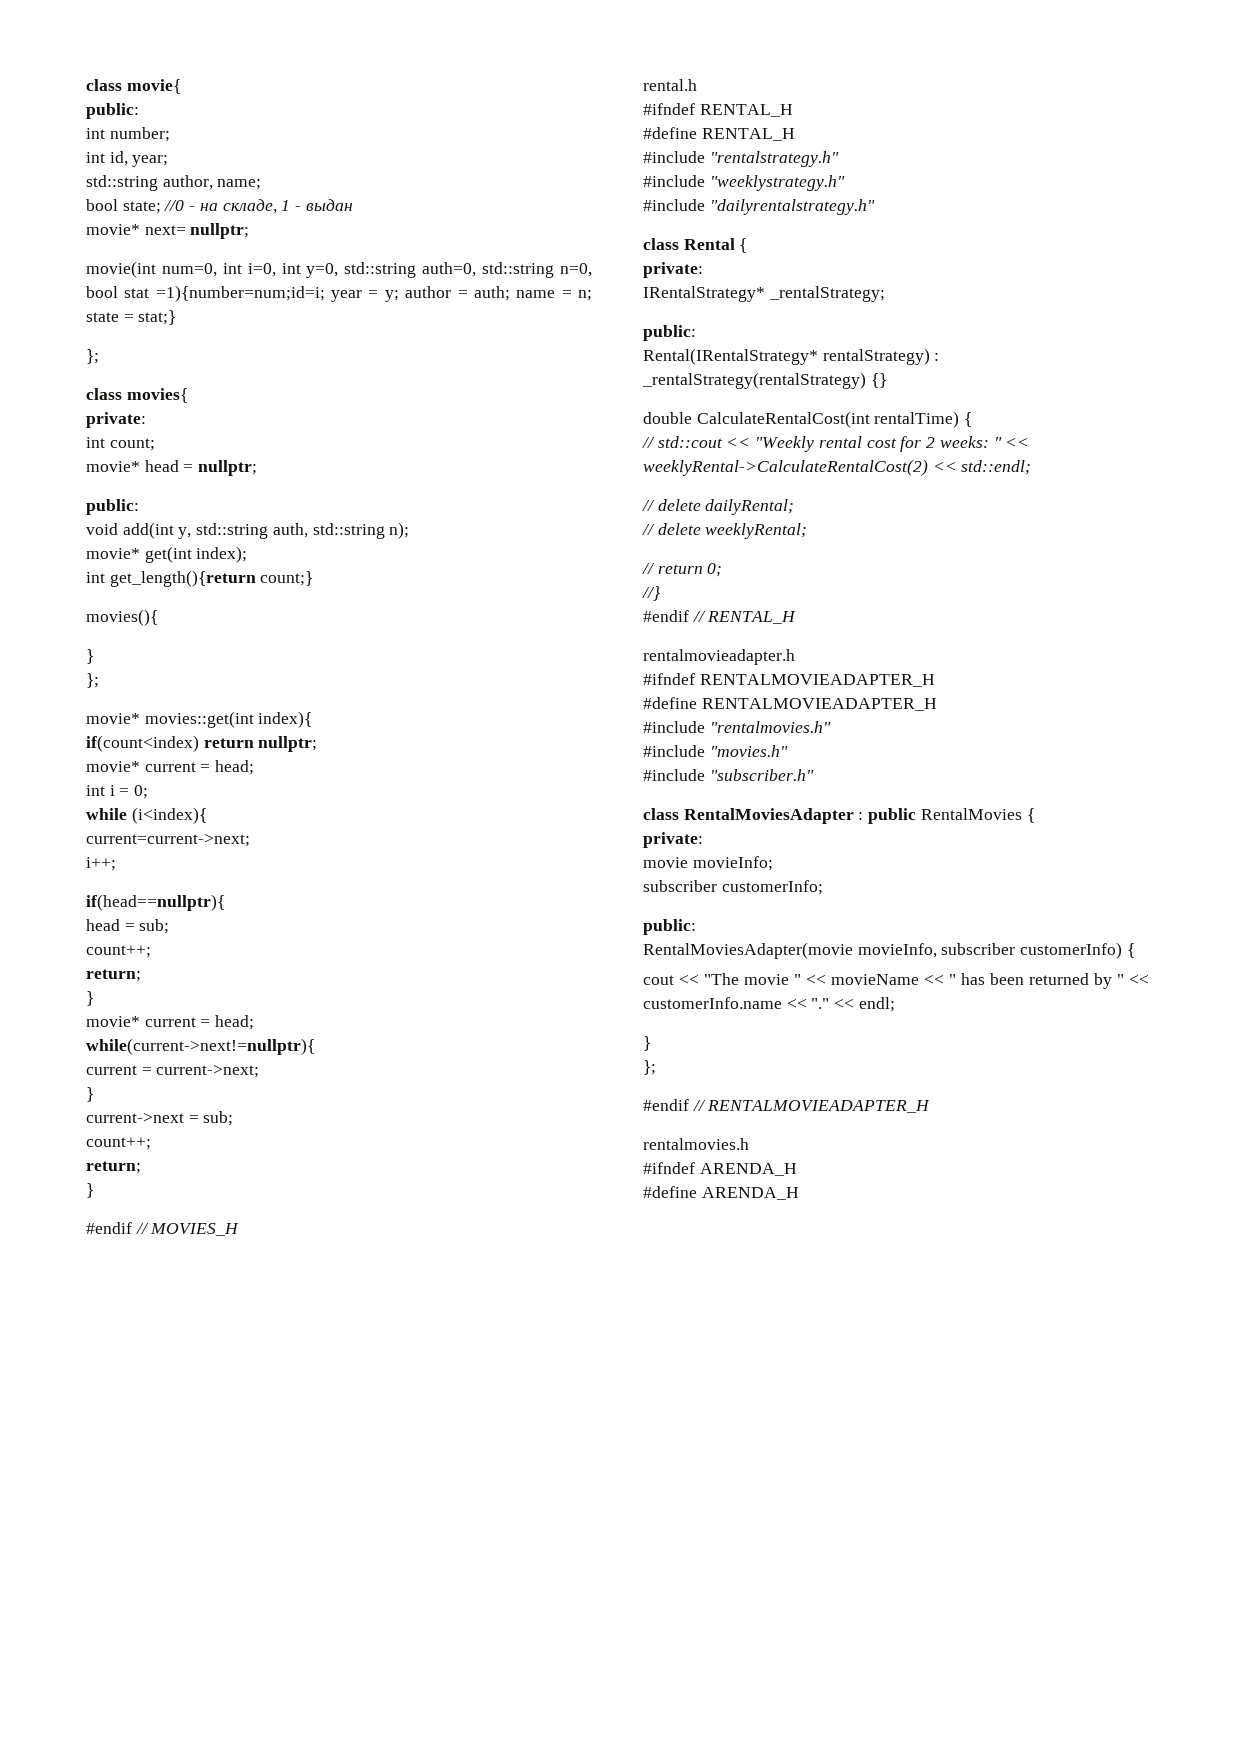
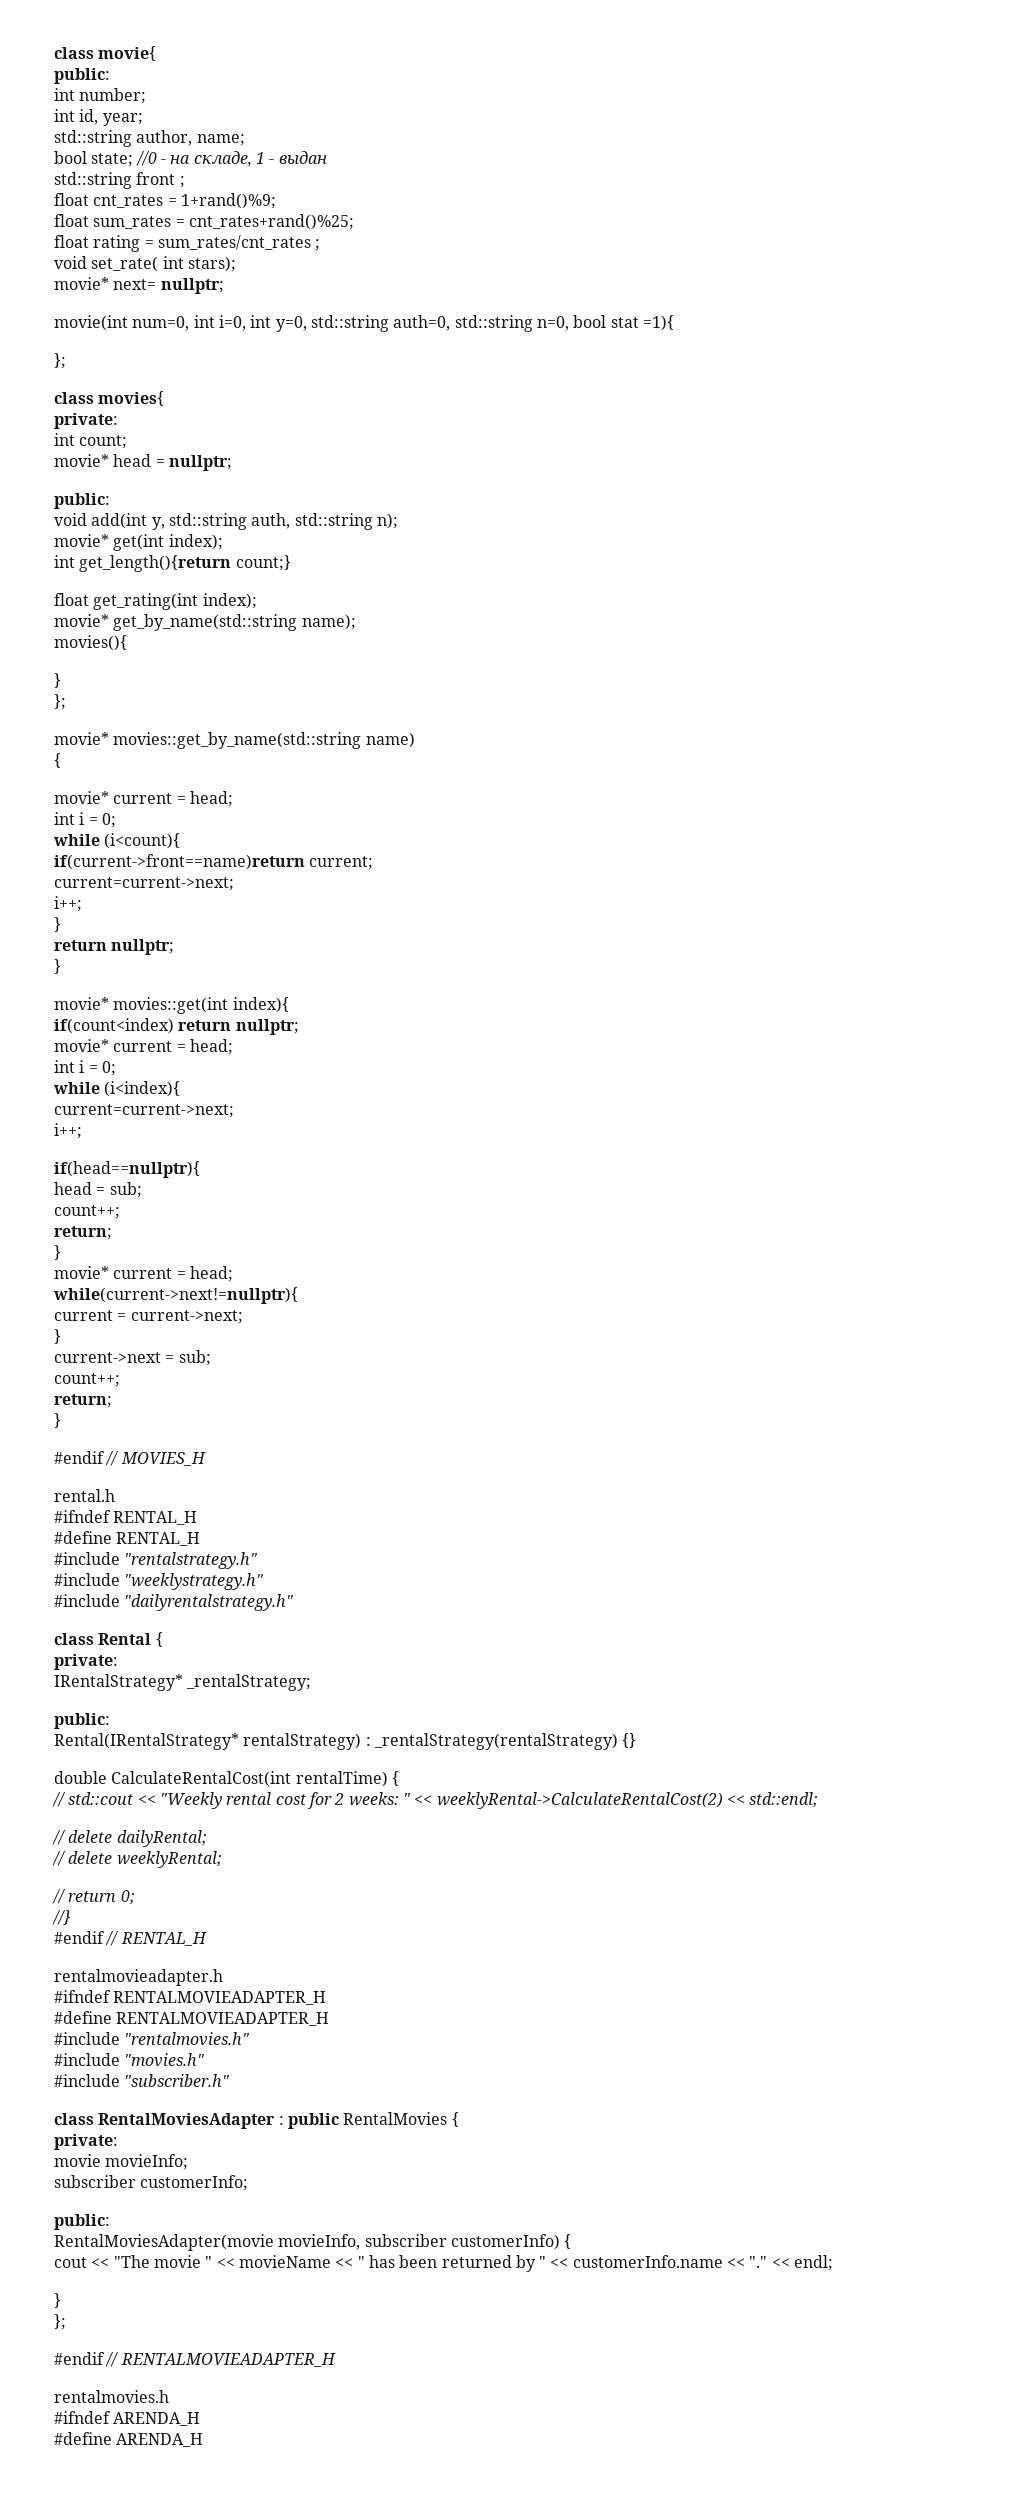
+ std::string front ;
+ float cnt_rates = 1+rand()%9;
+ float sum_rates = cnt_rates+rand()%25;
+ float rating = sum_rates/cnt_rates ;
+ void set_rate( int stars);
- movie(int num=0, int i=0, int y=0, std::string auth=0, std::string n=0, bool stat =1){number=num;id=i; year = y; author = auth; name = n; state = stat;}
+ movie(int num=0, int i=0, int y=0, std::string auth=0, std::string n=0, bool stat =1){
+ float get_rating(int index);
+ movie* get_by_name(std::string name);
  movies(){
  }
  };
+ movie* movies::get_by_name(std::string name)
+ {
+ movie* current = head;
+ int i = 0;
+ while (i<count){
+ if(current->front==name)return current;
+ current=current->next;
+ i++;
+ }
+ return nullptr;
+ }

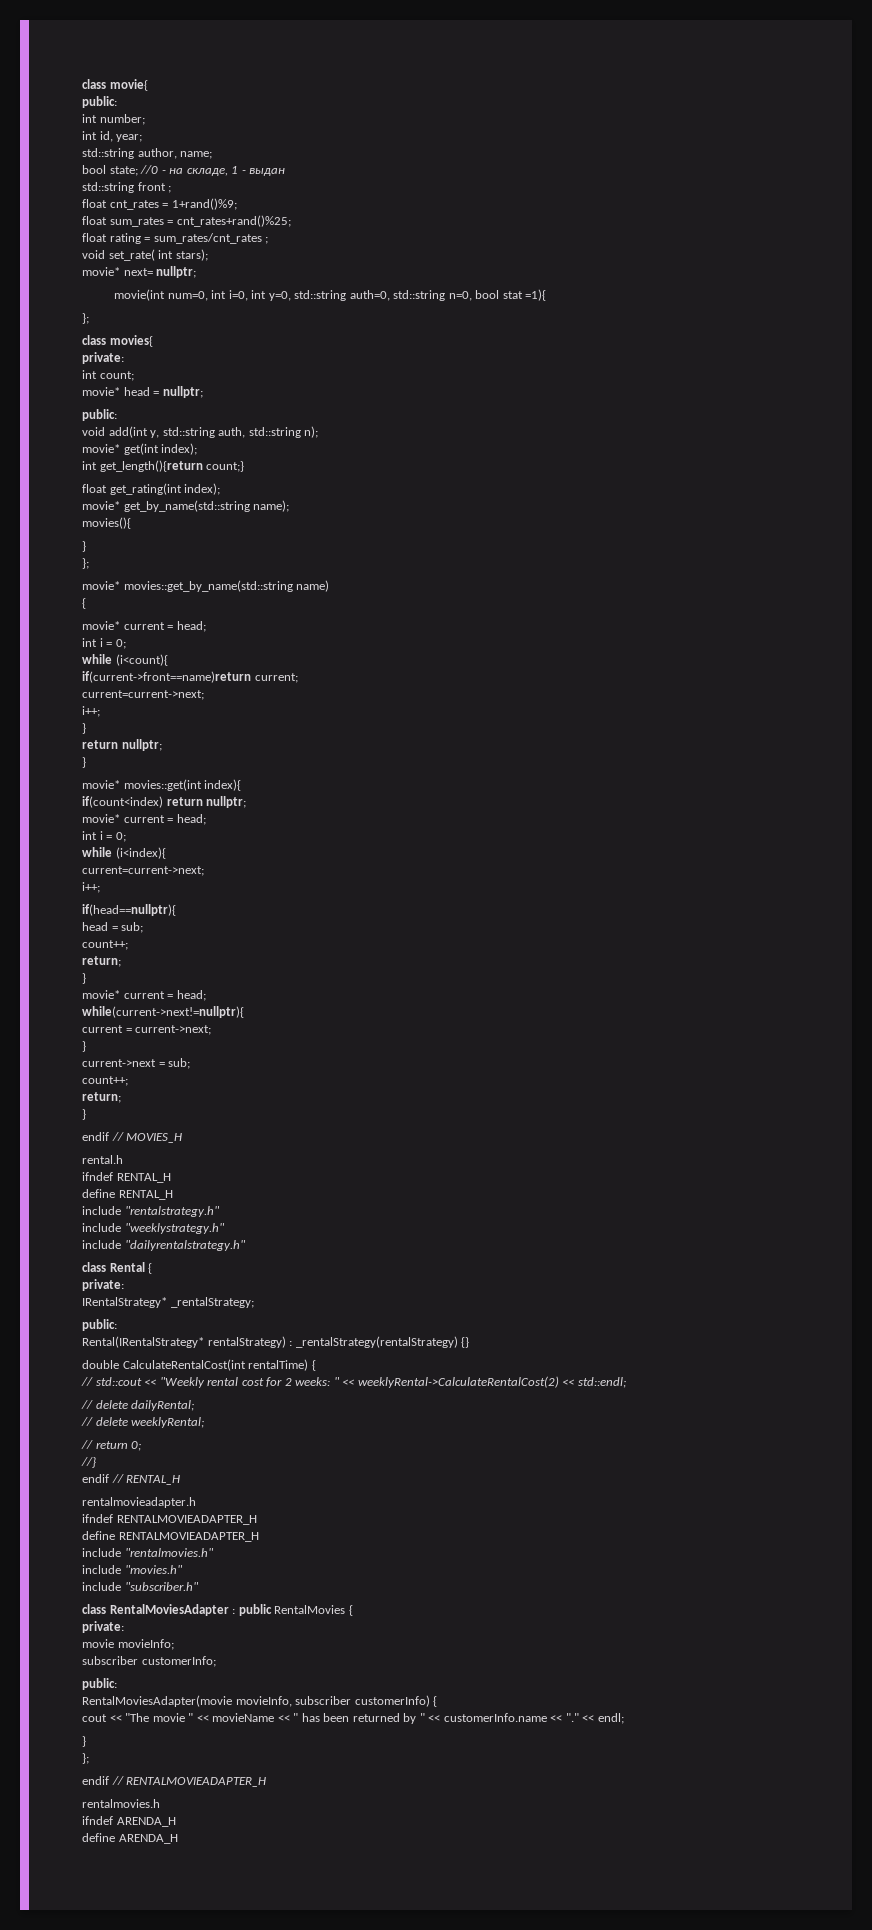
- #endif // MOVIES_H
+ endif // MOVIES_H
- #ifndef RENTAL_H
- #define RENTAL_H
- #include "rentalstrategy.h"
+ ifndef RENTAL_H
+ define RENTAL_H
+ include "rentalstrategy.h"
- #include "weeklystrategy.h"
+ include "weeklystrategy.h"
- #include "dailyrentalstrategy.h"
+ include "dailyrentalstrategy.h"
- #endif // RENTAL_H
+ endif // RENTAL_H
- #ifndef RENTALMOVIEADAPTER_H
- #define RENTALMOVIEADAPTER_H
- #include "rentalmovies.h"
+ ifndef RENTALMOVIEADAPTER_H
+ define RENTALMOVIEADAPTER_H
+ include "rentalmovies.h"
- #include "movies.h"
+ include "movies.h"
- #include "subscriber.h"
+ include "subscriber.h"
- #endif // RENTALMOVIEADAPTER_H
+ endif // RENTALMOVIEADAPTER_H
- #ifndef ARENDA_H
+ ifndef ARENDA_H
- #define ARENDA_H
+ define ARENDA_H

